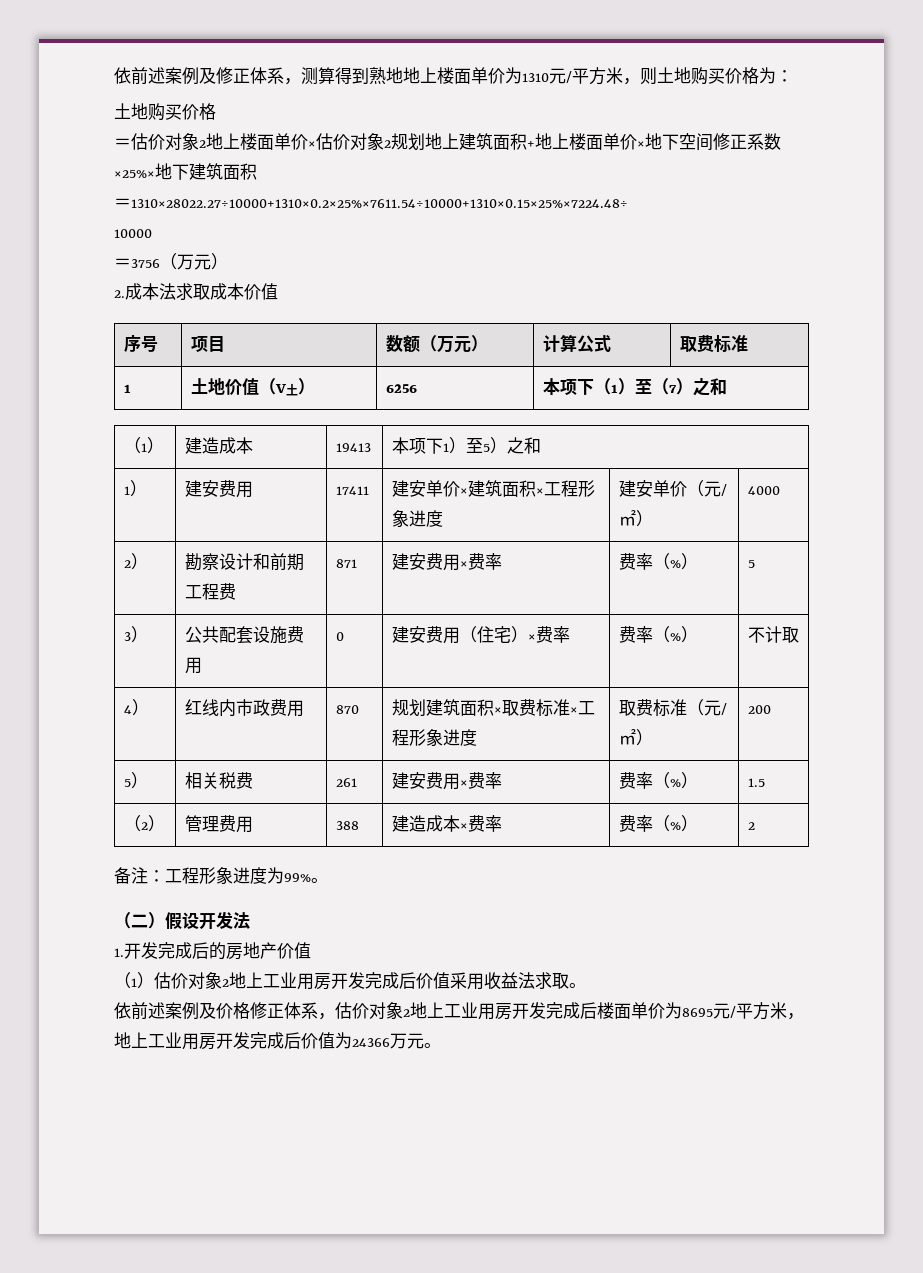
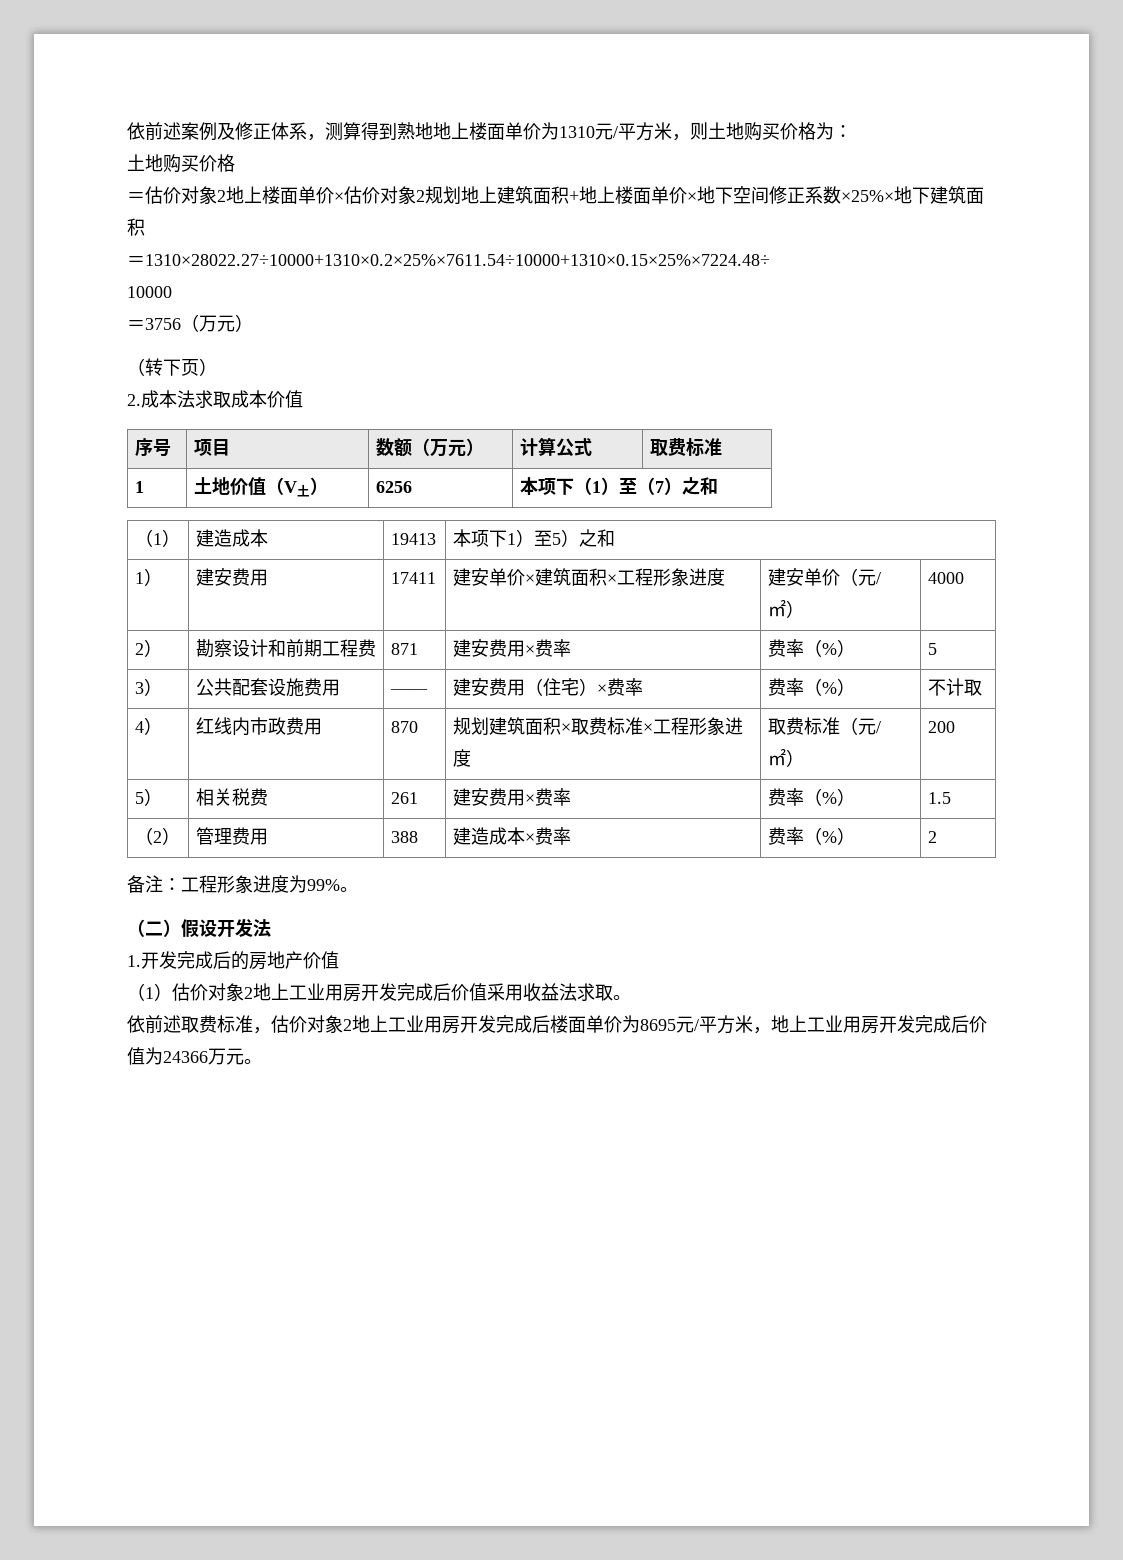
+ （转下页）
- 3） | 公共配套设施费用 | 0 | 建安费用（住宅）×费率 | 费率（%） | 不计取
+ 3） | 公共配套设施费用 | —— | 建安费用（住宅）×费率 | 费率（%） | 不计取
- 依前述案例及价格修正体系，估价对象2地上工业用房开发完成后楼面单价为8695元/平方米，地上工业用房开发完成后价值为24366万元。
+ 依前述取费标准，估价对象2地上工业用房开发完成后楼面单价为8695元/平方米，地上工业用房开发完成后价值为24366万元。

